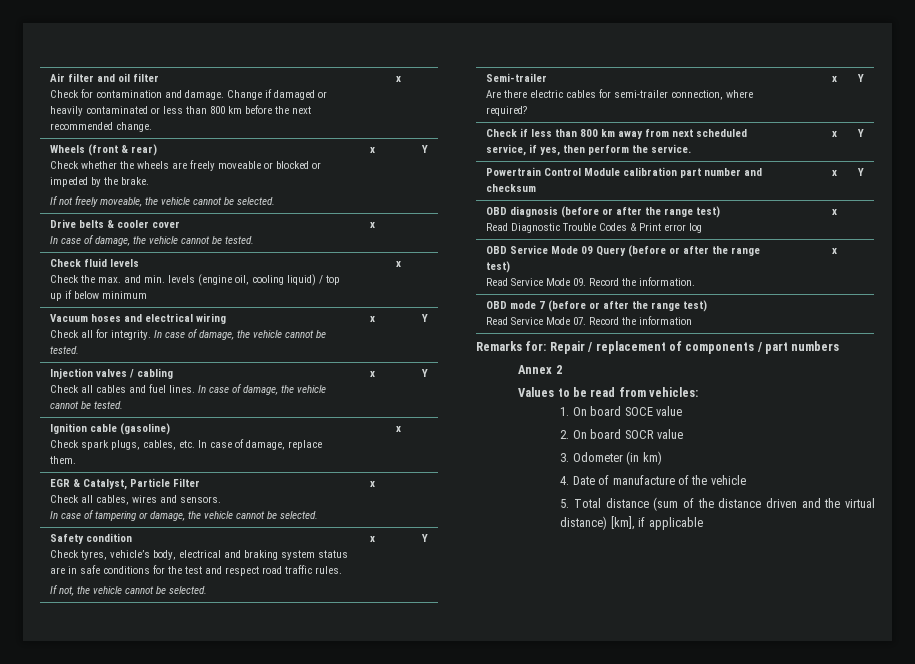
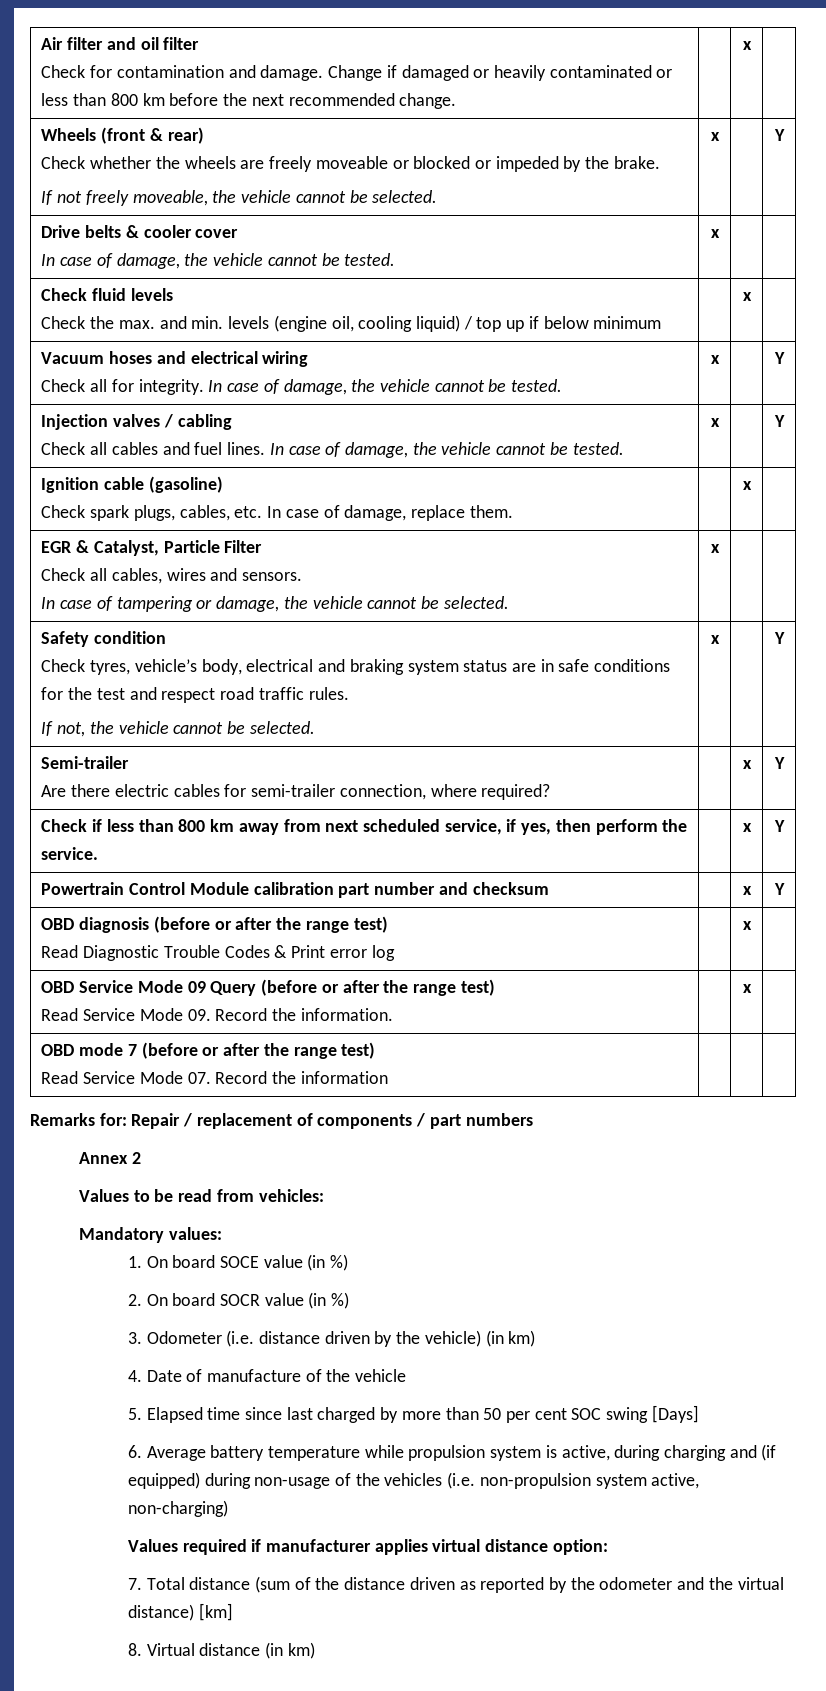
+ Mandatory values:
- 1. On board SOCE value
+ 1. On board SOCE value (in %)
- 2. On board SOCR value
+ 2. On board SOCR value (in %)
- 3. Odometer (in km)
+ 3. Odometer (i.e. distance driven by the vehicle) (in km)
- 5. Total distance (sum of the distance driven and the virtual distance) [km], if applicable
+ 5. Elapsed time since last charged by more than 50 per cent SOC swing [Days]
+ 6. Average battery temperature while propulsion system is active, during charging and (if equipped) during non-usage of the vehicles (i.e. non-propulsion system active, non-charging)
+ Values required if manufacturer applies virtual distance option:
+ 7. Total distance (sum of the distance driven as reported by the odometer and the virtual distance) [km]
+ 8. Virtual distance (in km)

